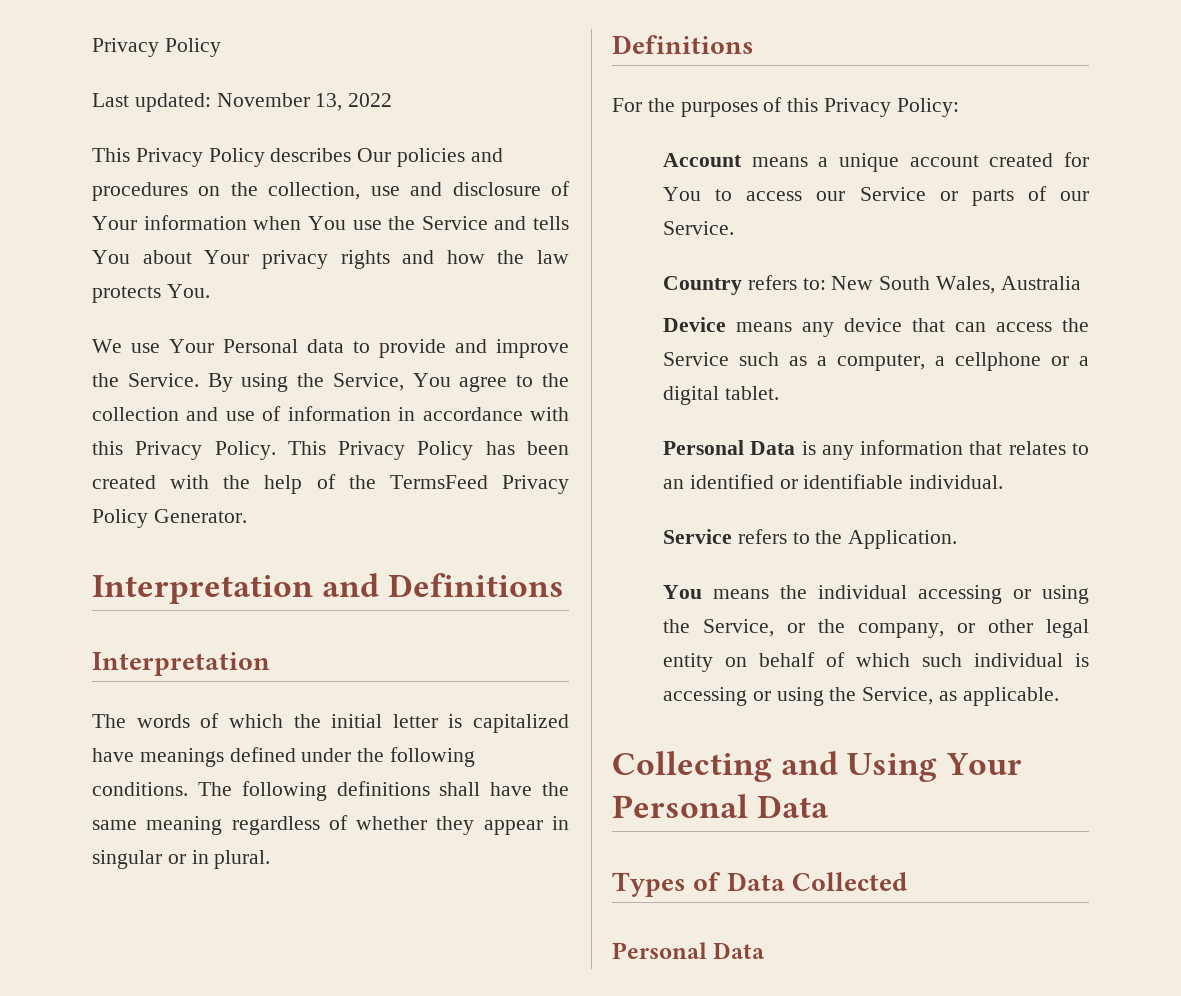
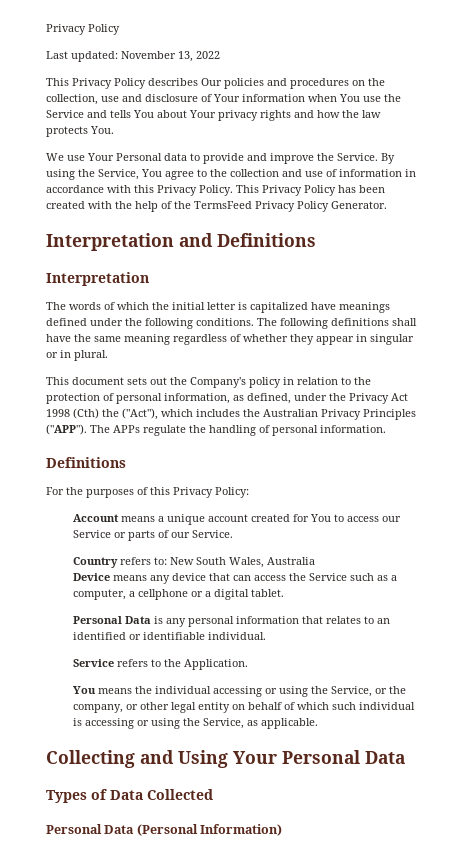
+ This document sets out the Company's policy in relation to the protection of personal information, as defined, under the Privacy Act 1998 (Cth) the ("Act"), which includes the Australian Privacy Principles ("APP"). The APPs regulate the handling of personal information.
- Personal Data is any information that relates to an identified or identifiable individual.
+ Personal Data is any personal information that relates to an identified or identifiable individual.
  Types of Data Collected
- Personal Data
+ Personal Data (Personal Information)

